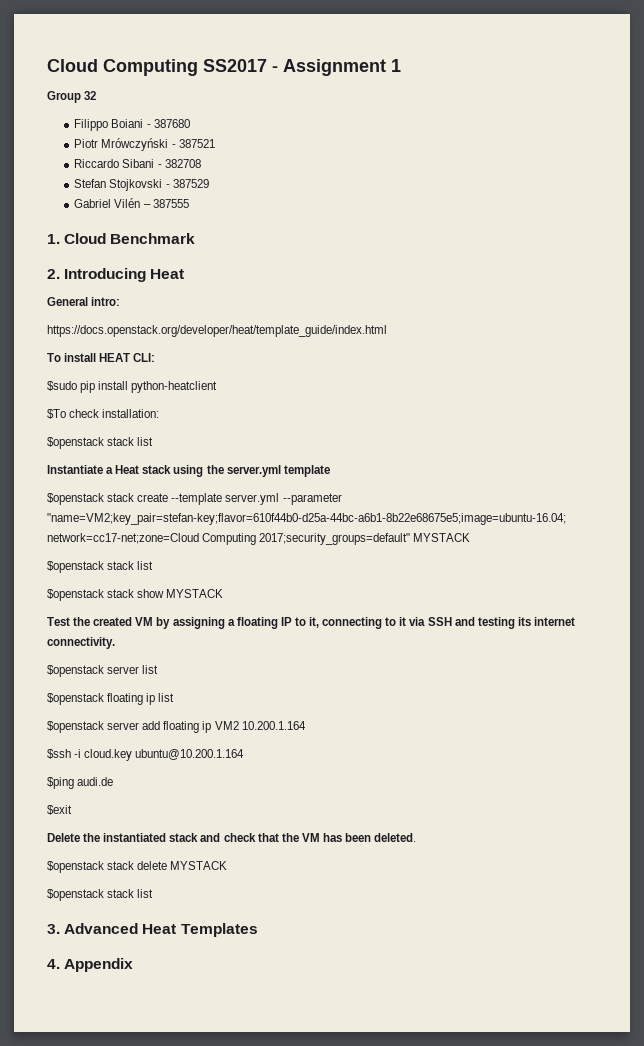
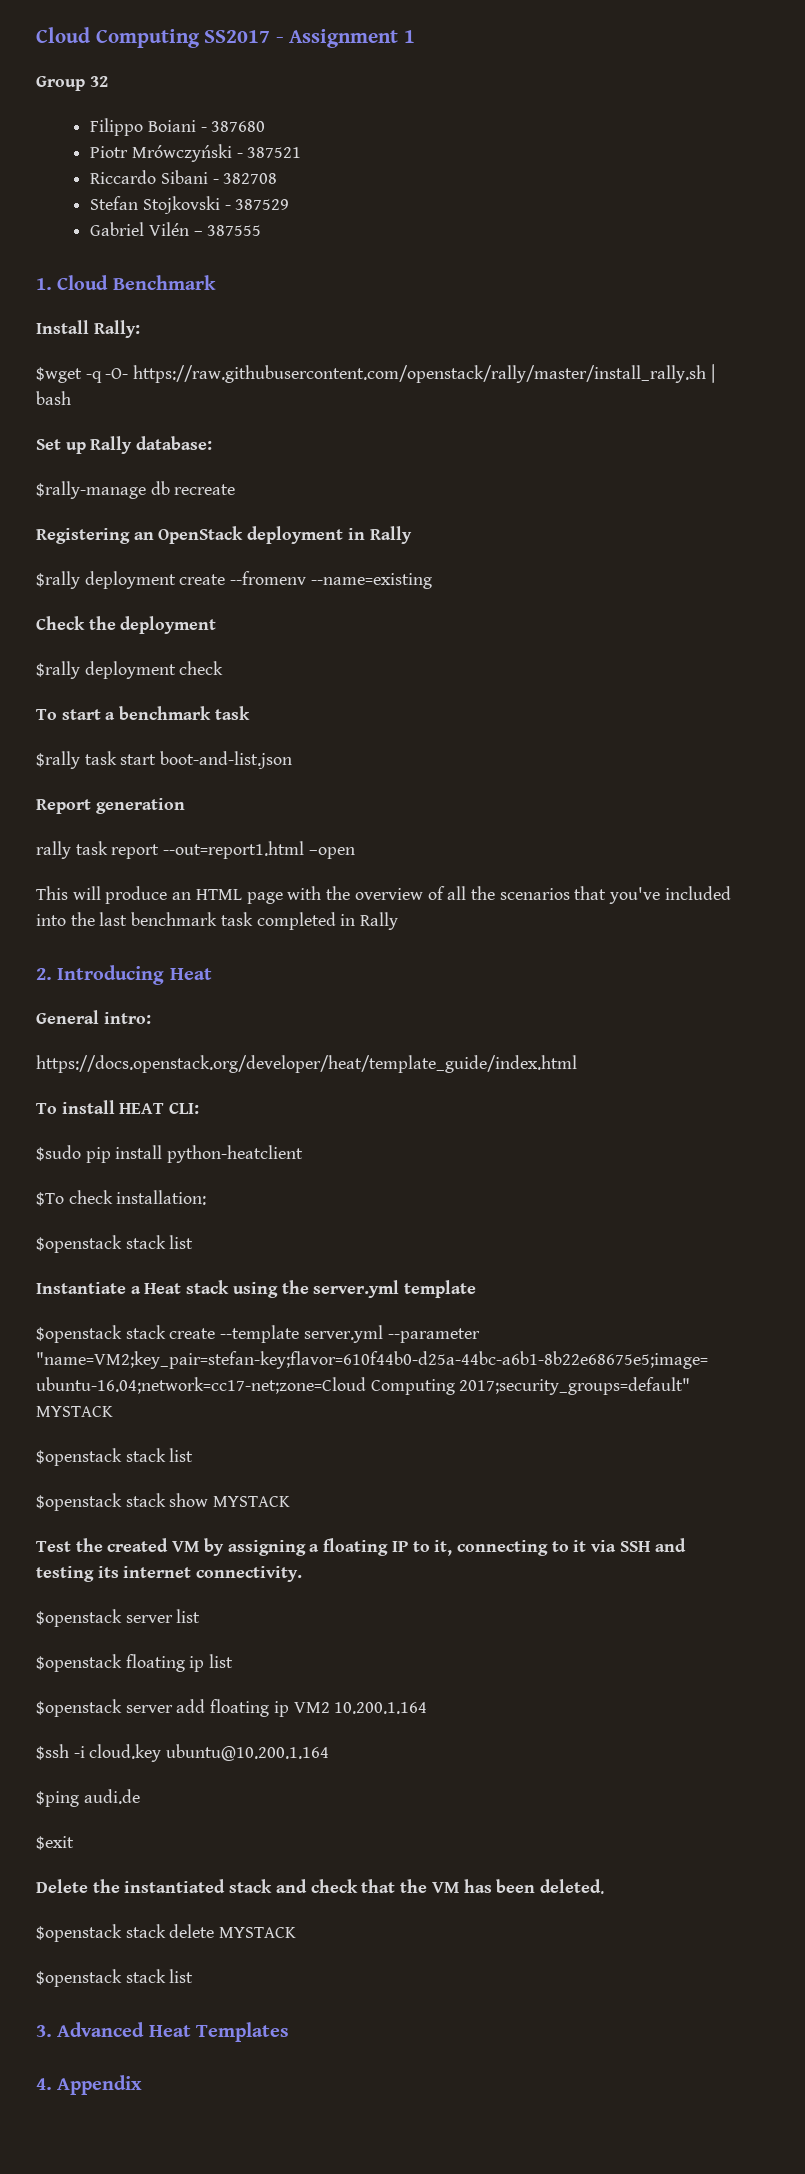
+ Install Rally:
+ $wget -q -O- https://raw.githubusercontent.com/openstack/rally/master/install_rally.sh | bash
+ Set up Rally database:
+ $rally-manage db recreate
+ Registering an OpenStack deployment in Rally
+ $rally deployment create --fromenv --name=existing
+ Check the deployment
+ $rally deployment check
+ To start a benchmark task
+ $rally task start boot-and-list.json
+ Report generation
+ rally task report --out=report1.html –open
+ This will produce an HTML page with the overview of all the scenarios that you've included into the last benchmark task completed in Rally

